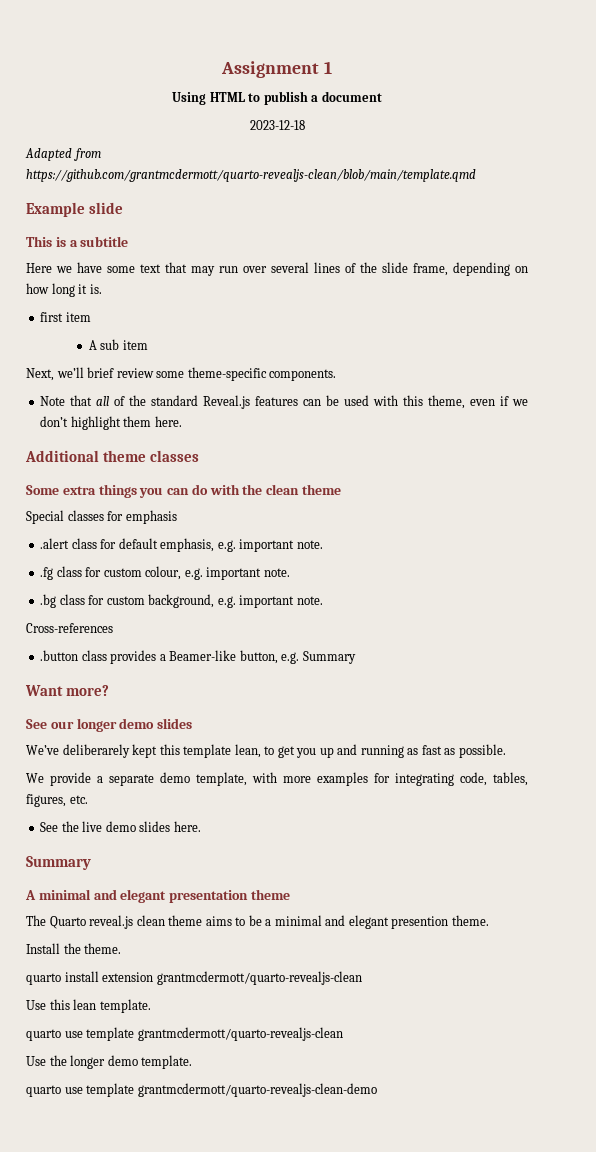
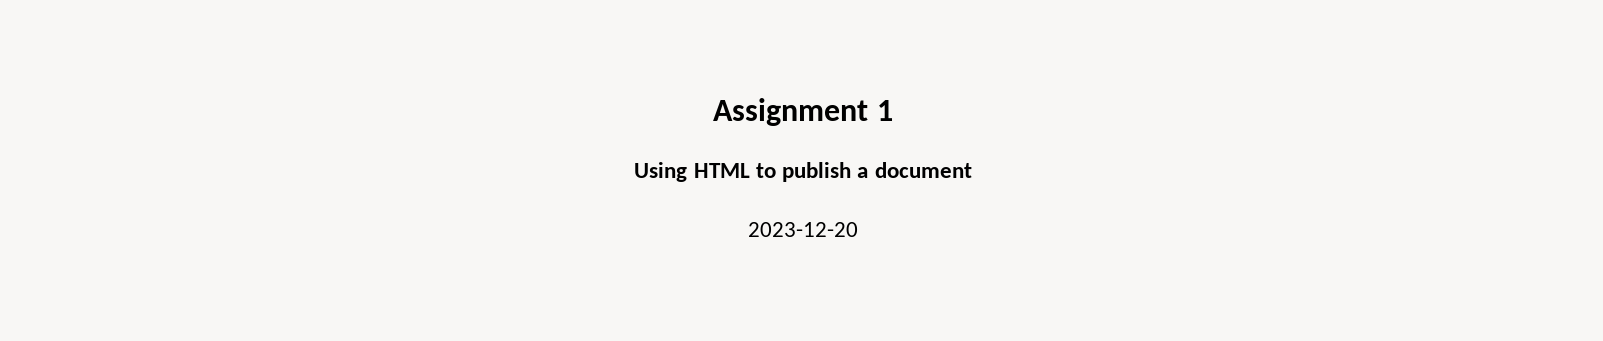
- 2023-12-18
- Adapted from https://github.com/grantmcdermott/quarto-revealjs-clean/blob/main/template.qmd
- Example slide
- This is a subtitle
- Here we have some text that may run over several lines of the slide frame, depending on how long it is.
- first item
- A sub item
- Next, we’ll brief review some theme-specific components.
- Note that all of the standard Reveal.js features can be used with this theme, even if we don’t highlight them here.
- Additional theme classes
- Some extra things you can do with the clean theme
- Special classes for emphasis
- .alert class for default emphasis, e.g. important note.
- .fg class for custom colour, e.g. important note.
- .bg class for custom background, e.g. important note.
- Cross-references
- .button class provides a Beamer-like button, e.g. Summary
- Want more?
- See our longer demo slides
- We’ve deliberarely kept this template lean, to get you up and running as fast as possible.
- We provide a separate demo template, with more examples for integrating code, tables, figures, etc.
- See the live demo slides here.
- Summary
- A minimal and elegant presentation theme
- The Quarto reveal.js clean theme aims to be a minimal and elegant presention theme.
- Install the theme.
- quarto install extension grantmcdermott/quarto-revealjs-clean
- Use this lean template.
- quarto use template grantmcdermott/quarto-revealjs-clean
- Use the longer demo template.
- quarto use template grantmcdermott/quarto-revealjs-clean-demo
+ 2023-12-20

